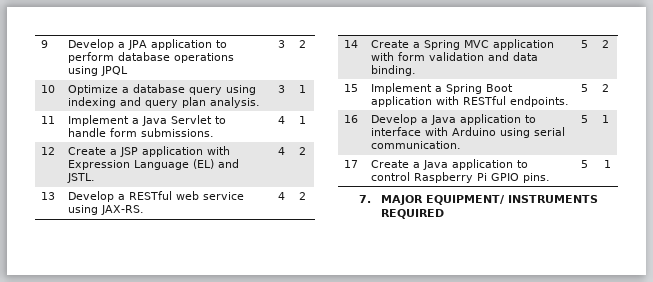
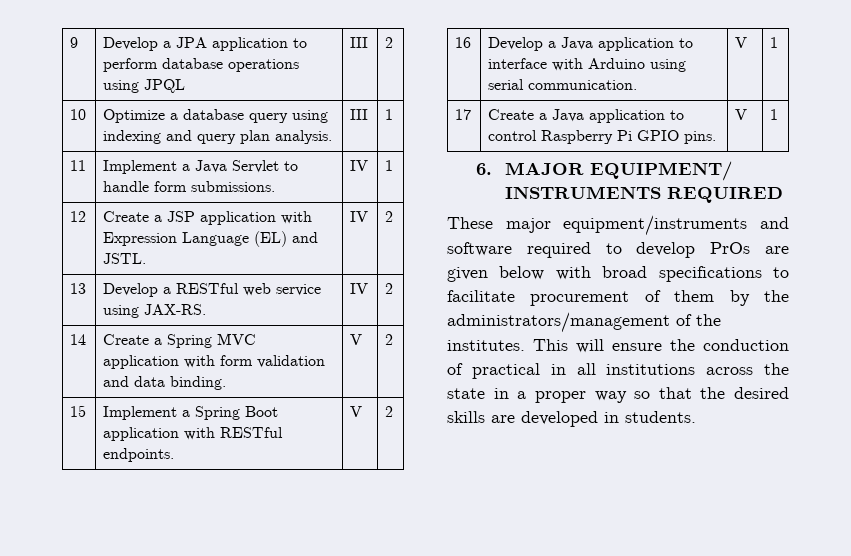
- 9 | Develop a JPA application to perform database operations using JPQL | 3 | 2
+ 9 | Develop a JPA application to perform database operations using JPQL | III | 2
- 10 | Optimize a database query using indexing and query plan analysis. | 3 | 1
+ 10 | Optimize a database query using indexing and query plan analysis. | III | 1
- 11 | Implement a Java Servlet to handle form submissions. | 4 | 1
+ 11 | Implement a Java Servlet to handle form submissions. | IV | 1
- 12 | Create a JSP application with Expression Language (EL) and JSTL. | 4 | 2
+ 12 | Create a JSP application with Expression Language (EL) and JSTL. | IV | 2
- 13 | Develop a RESTful web service using JAX-RS. | 4 | 2
+ 13 | Develop a RESTful web service using JAX-RS. | IV | 2
- 14 | Create a Spring MVC application with form validation and data binding. | 5 | 2
+ 14 | Create a Spring MVC application with form validation and data binding. | V | 2
- 15 | Implement a Spring Boot application with RESTful endpoints. | 5 | 2
+ 15 | Implement a Spring Boot application with RESTful endpoints. | V | 2
- 16 | Develop a Java application to interface with Arduino using serial communication. | 5 | 1
+ 16 | Develop a Java application to interface with Arduino using serial communication. | V | 1
- 17 | Create a Java application to control Raspberry Pi GPIO pins. | 5 | 1
- 7. MAJOR EQUIPMENT/ INSTRUMENTS REQUIRED
+ 17 | Create a Java application to control Raspberry Pi GPIO pins. | V | 1
+ 6. MAJOR EQUIPMENT/ INSTRUMENTS REQUIRED
+ These major equipment/instruments and software required to develop PrOs are given below with broad specifications to facilitate procurement of them by the administrators/management of the institutes. This will ensure the conduction of practical in all institutions across the state in a proper way so that the desired skills are developed in students.

